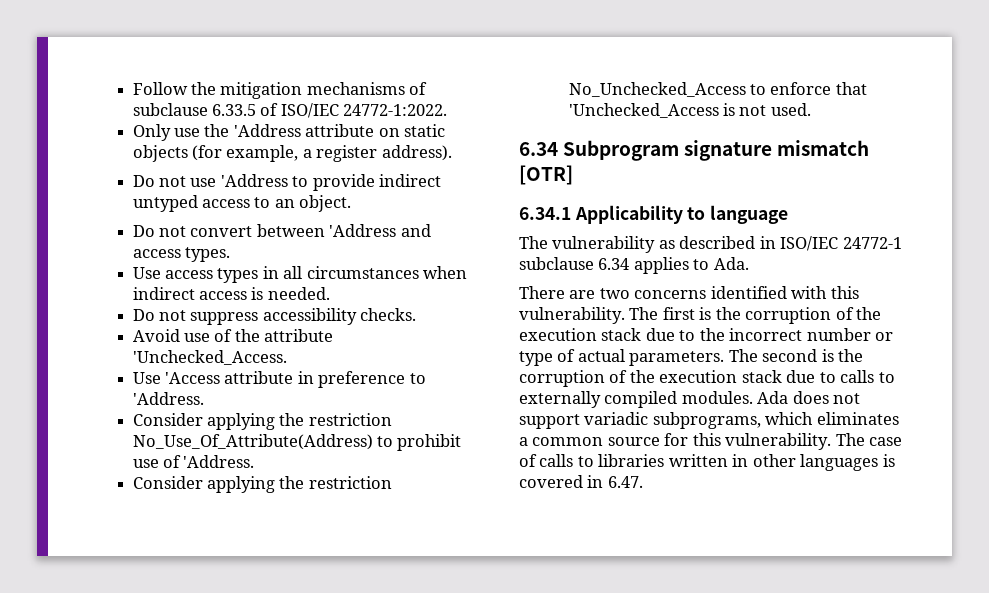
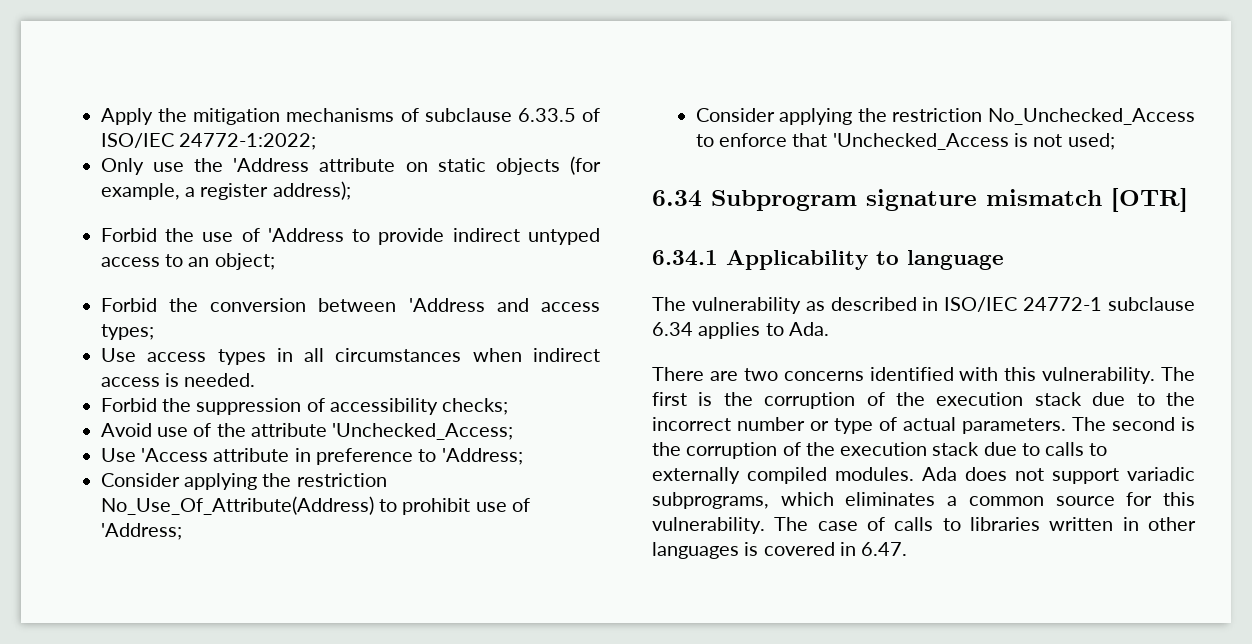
- Follow the mitigation mechanisms of subclause 6.33.5 of ISO/IEC 24772-1:2022.
+ Apply the mitigation mechanisms of subclause 6.33.5 of ISO/IEC 24772-1:2022;
- Only use the 'Address attribute on static objects (for example, a register address).
- Do not use 'Address to provide indirect untyped access to an object.
- Do not convert between 'Address and access types.
+ Only use the 'Address attribute on static objects (for example, a register address);
+ Forbid the use of 'Address to provide indirect untyped access to an object;
+ Forbid the conversion between 'Address and access types;
- Do not suppress accessibility checks.
+ Forbid the suppression of accessibility checks;
- Avoid use of the attribute 'Unchecked_Access.
+ Avoid use of the attribute 'Unchecked_Access;
- Use 'Access attribute in preference to 'Address.
+ Use 'Access attribute in preference to 'Address;
- Consider applying the restriction No_Use_Of_Attribute(Address) to prohibit use of 'Address.
+ Consider applying the restriction No_Use_Of_Attribute(Address) to prohibit use of 'Address;
- Consider applying the restriction No_Unchecked_Access to enforce that 'Unchecked_Access is not used.
+ Consider applying the restriction No_Unchecked_Access to enforce that 'Unchecked_Access is not used;

